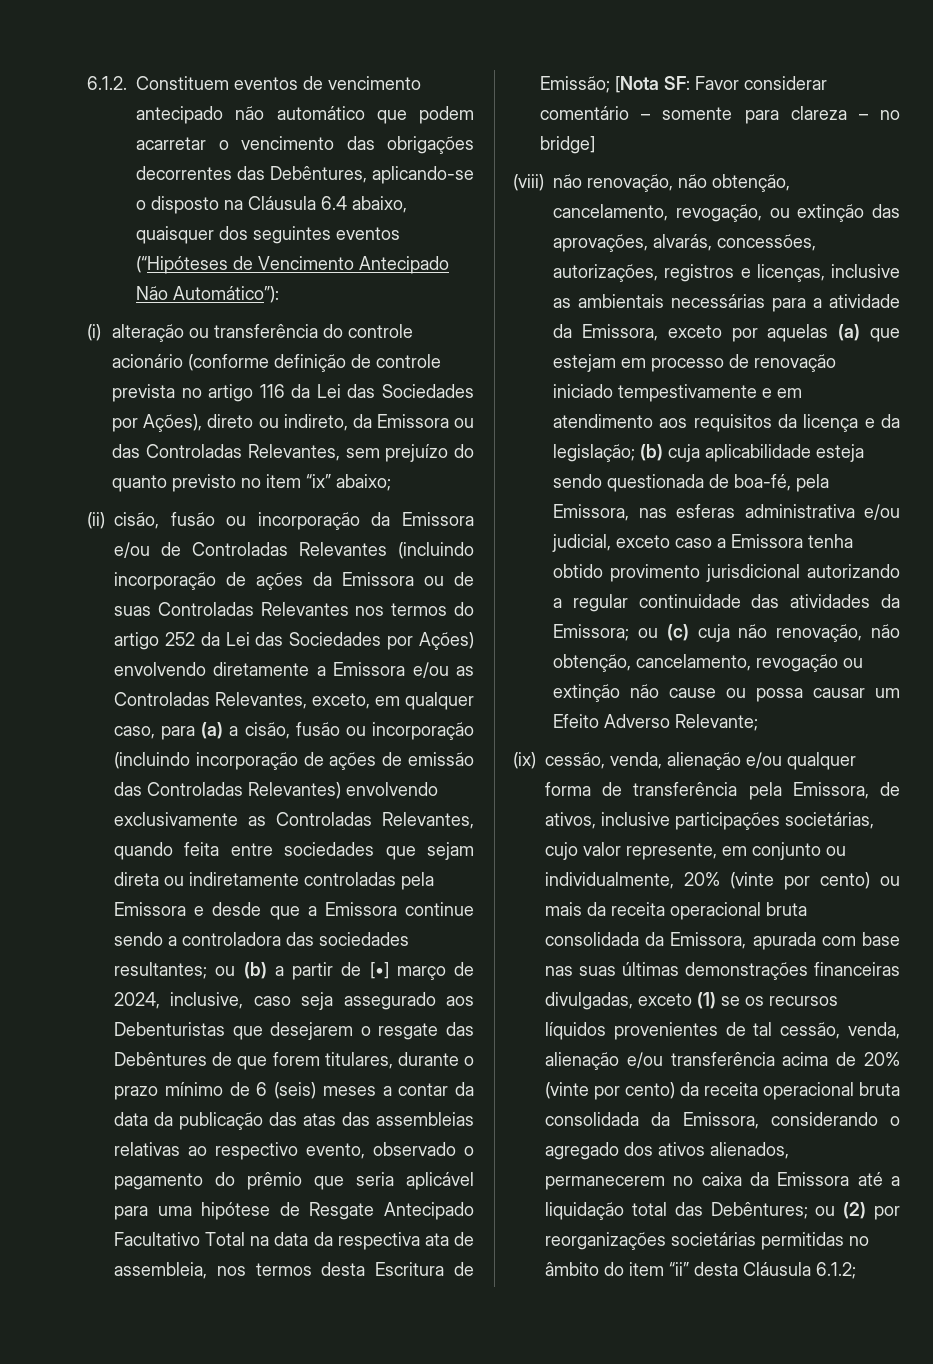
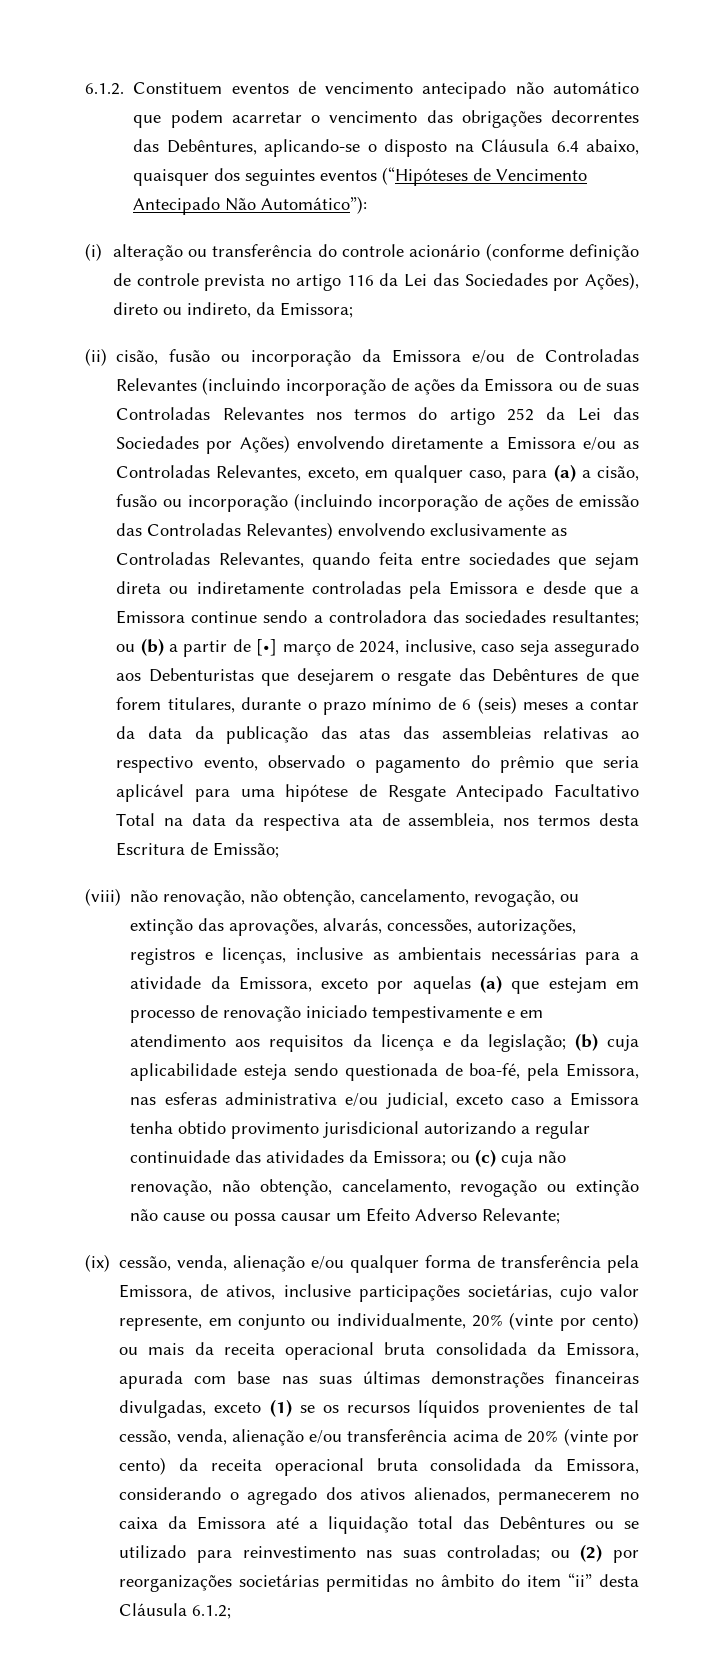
- (i) alteração ou transferência do controle acionário (conforme definição de controle prevista no artigo 116 da Lei das Sociedades por Ações), direto ou indireto, da Emissora ou das Controladas Relevantes, sem prejuízo do quanto previsto no item “ix” abaixo;
+ (i) alteração ou transferência do controle acionário (conforme definição de controle prevista no artigo 116 da Lei das Sociedades por Ações), direto ou indireto, da Emissora;
- [Nota SF: Favor considerar comentário – somente para clareza – no bridge]
- (ix) cessão, venda, alienação e/ou qualquer forma de transferência pela Emissora, de ativos, inclusive participações societárias, cujo valor represente, em conjunto ou individualmente, 20% (vinte por cento) ou mais da receita operacional bruta consolidada da Emissora, apurada com base nas suas últimas demonstrações financeiras divulgadas, exceto (1) se os recursos líquidos provenientes de tal cessão, venda, alienação e/ou transferência acima de 20% (vinte por cento) da receita operacional bruta consolidada da Emissora, considerando o agregado dos ativos alienados, permanecerem no caixa da Emissora até a liquidação total das Debêntures;
+ (ix) cessão, venda, alienação e/ou qualquer forma de transferência pela Emissora, de ativos, inclusive participações societárias, cujo valor represente, em conjunto ou individualmente, 20% (vinte por cento) ou mais da receita operacional bruta consolidada da Emissora, apurada com base nas suas últimas demonstrações financeiras divulgadas, exceto (1) se os recursos líquidos provenientes de tal cessão, venda, alienação e/ou transferência acima de 20% (vinte por cento) da receita operacional bruta consolidada da Emissora, considerando o agregado dos ativos alienados, permanecerem no caixa da Emissora até a liquidação total das Debêntures ou se utilizado para reinvestimento nas suas controladas;

